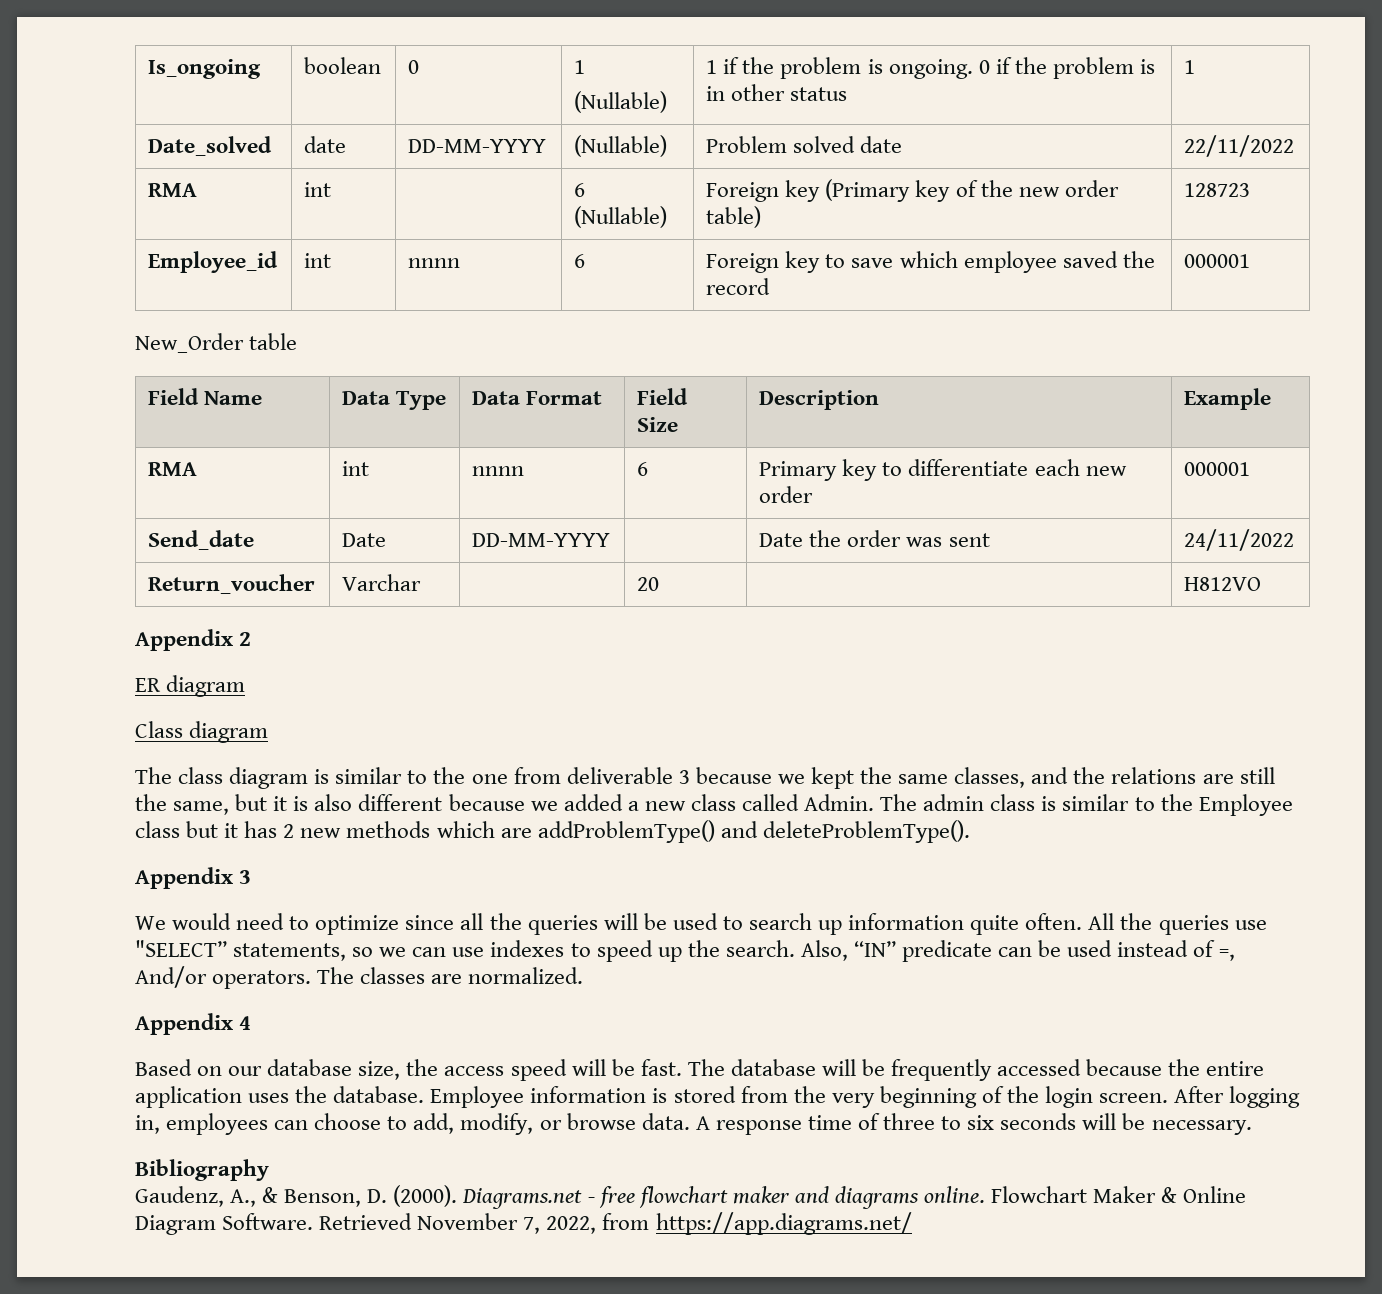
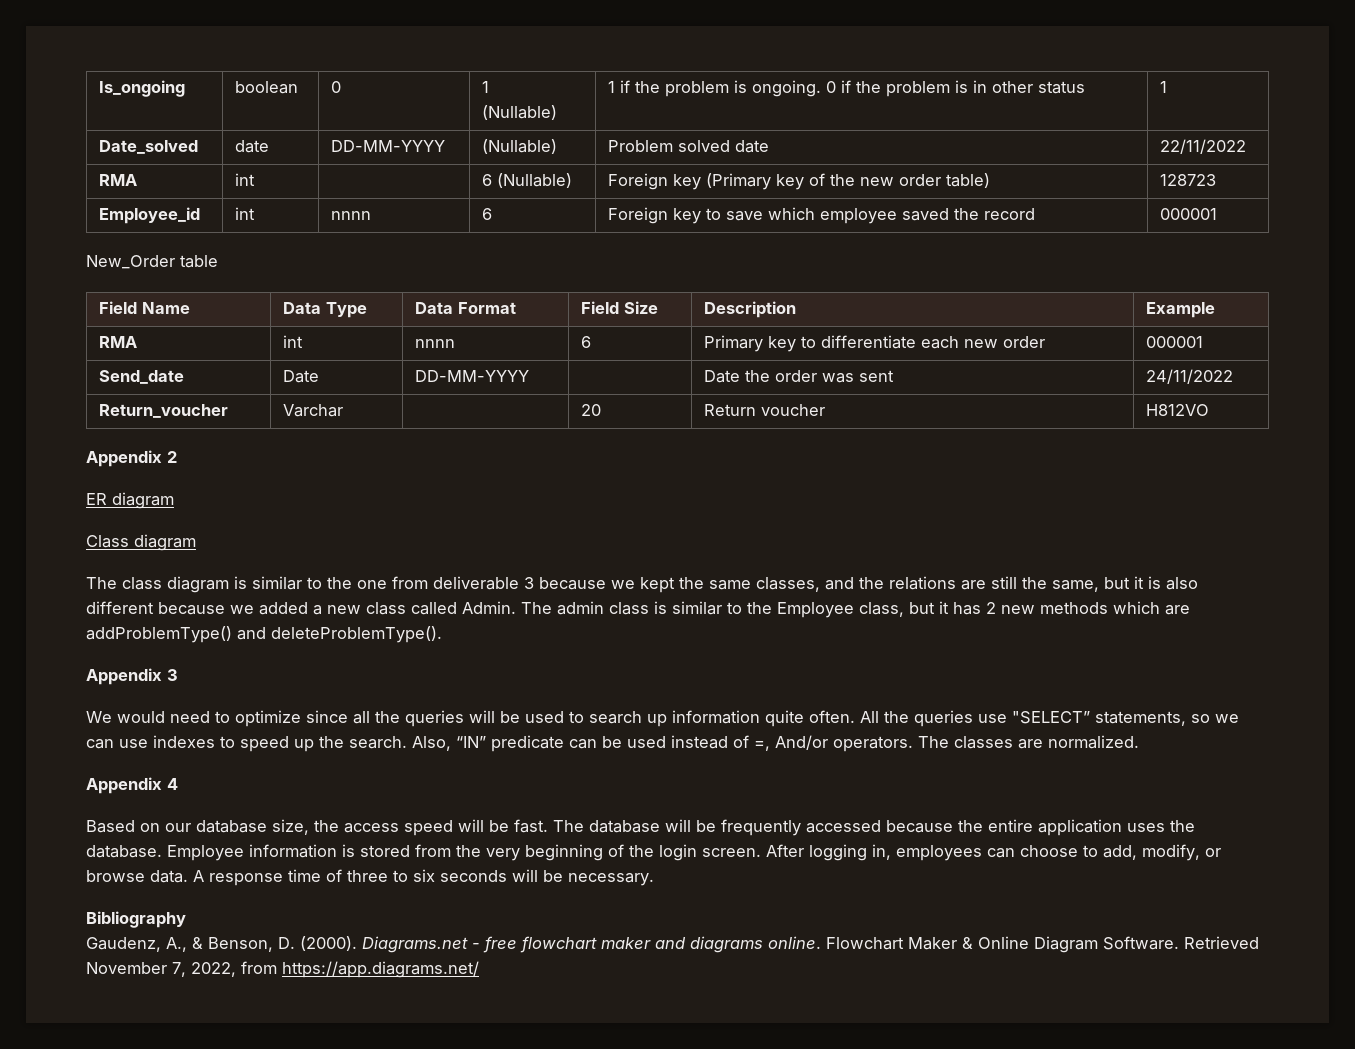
- Return_voucher | Varchar | | 20 | | H812VO
+ Return_voucher | Varchar | | 20 | Return voucher | H812VO
- The admin class is similar to the Employee class but it has 2 new methods which are addProblemType() and deleteProblemType().
+ The admin class is similar to the Employee class, but it has 2 new methods which are addProblemType() and deleteProblemType().

